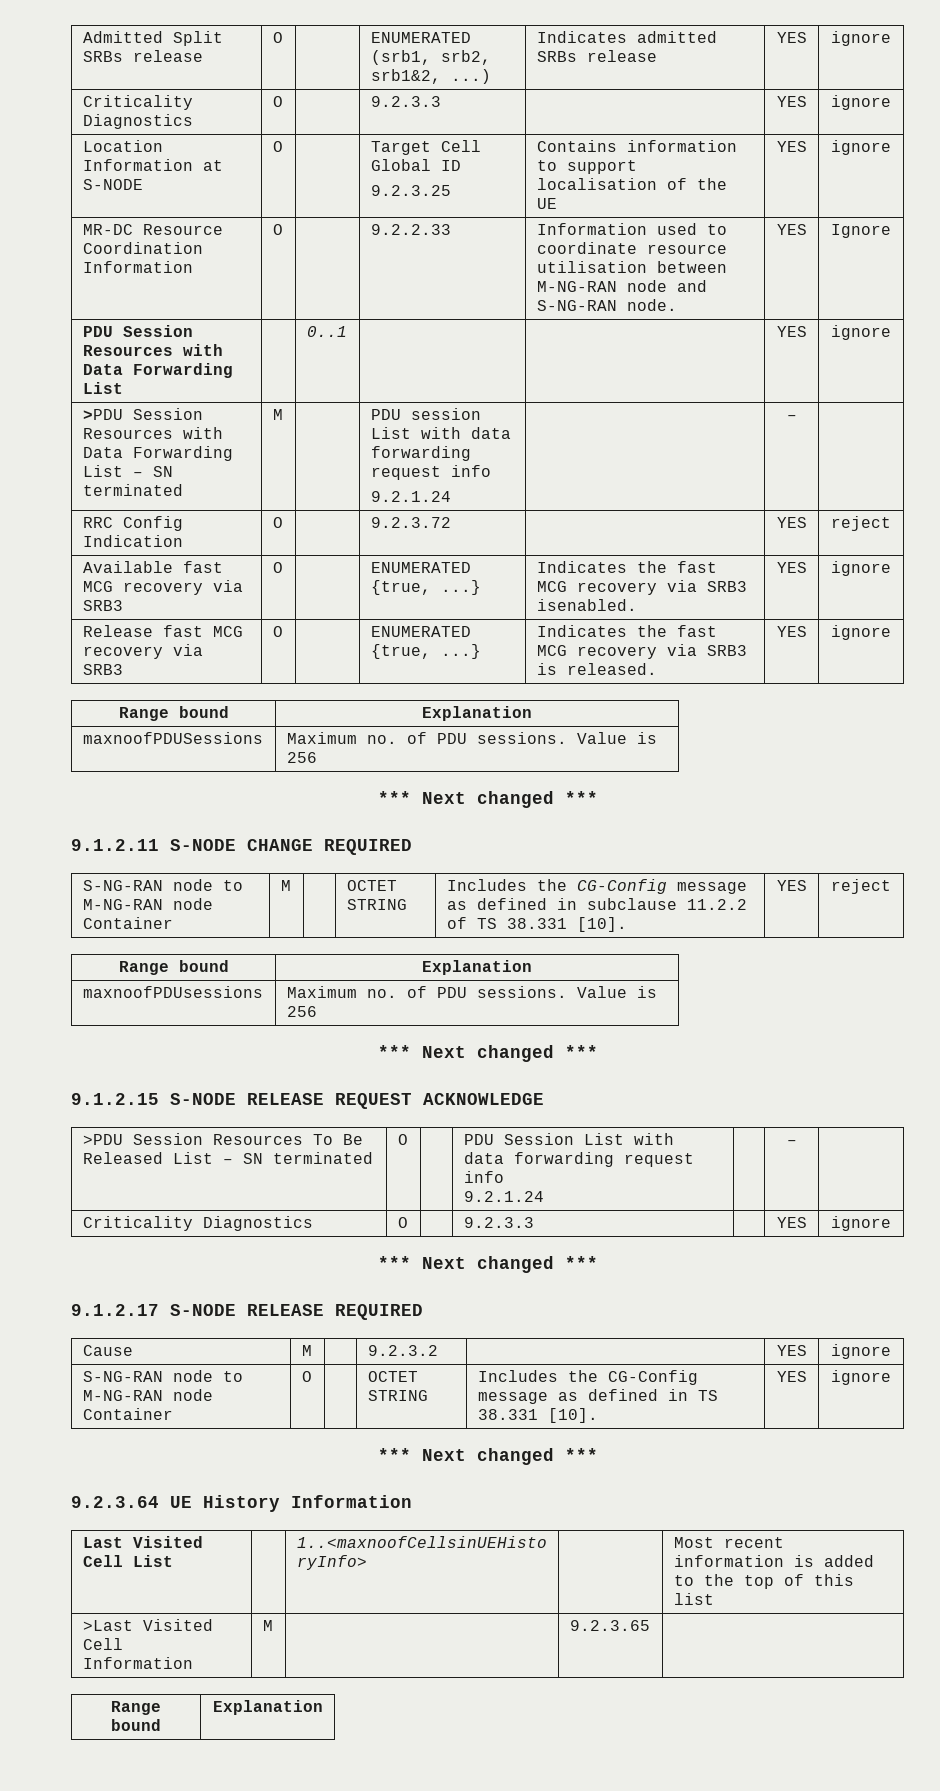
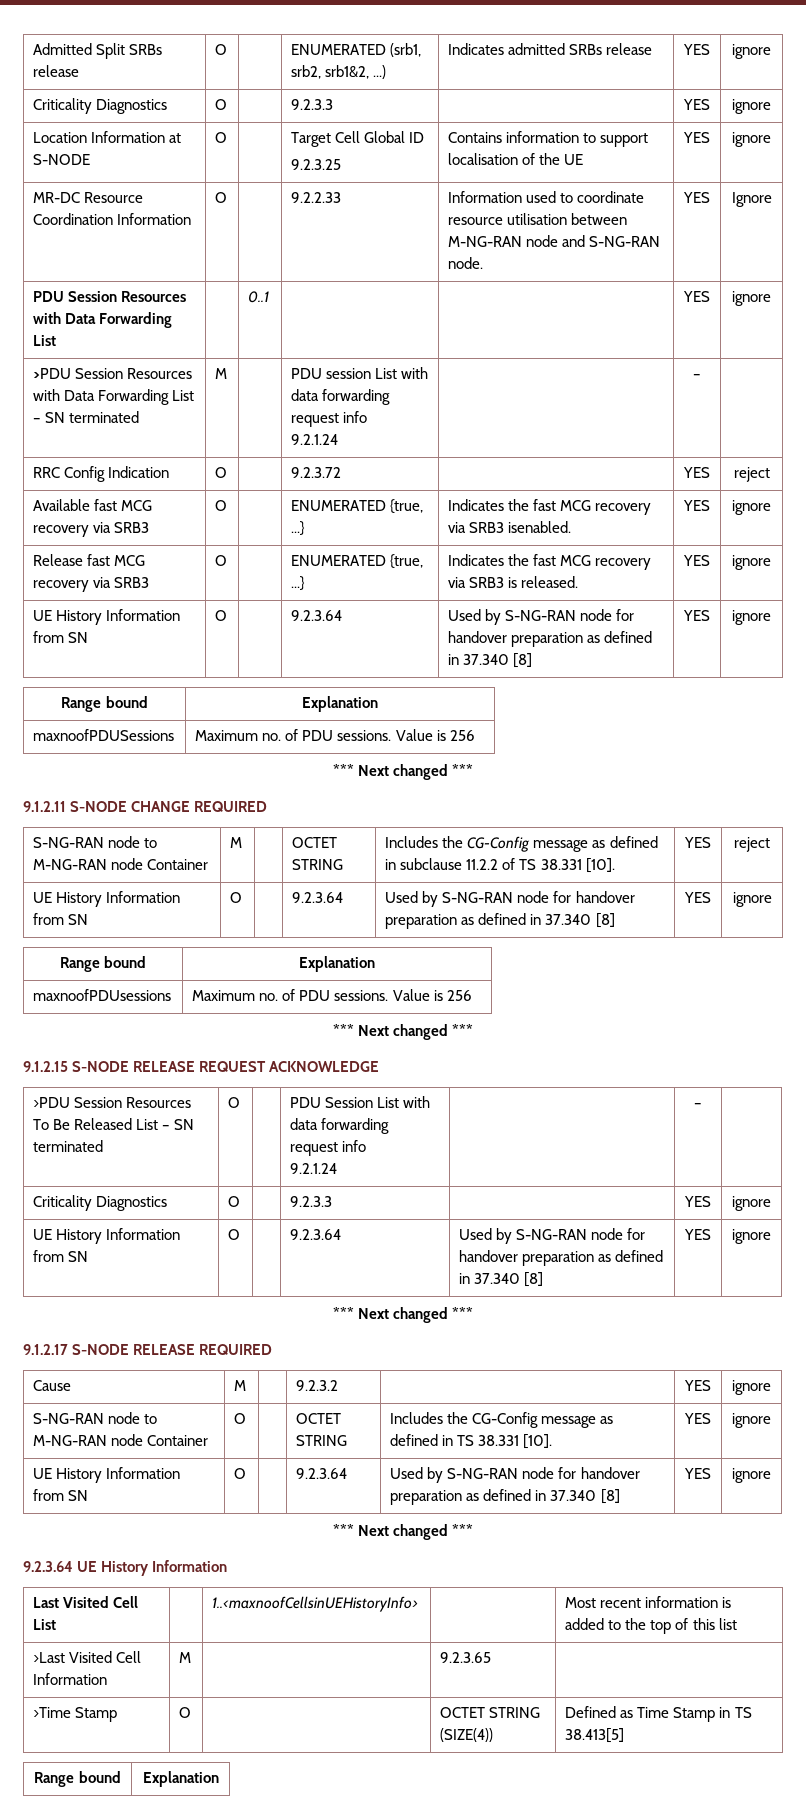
  Release fast MCG recovery via SRB3 | O | | ENUMERATED {true, ...} | Indicates the fast MCG recovery via SRB3 is released. | YES | ignore
+ UE History Information from SN | O | | 9.2.3.64 | Used by S-NG-RAN node for handover preparation as defined in 37.340 [8] | YES | ignore
  S-NG-RAN node to M-NG-RAN node Container | M | | OCTET STRING | Includes the CG-Config message as defined in subclause 11.2.2 of TS 38.331 [10]. | YES | reject
+ UE History Information from SN | O | | 9.2.3.64 | Used by S-NG-RAN node for handover preparation as defined in 37.340 [8] | YES | ignore
  >PDU Session Resources To Be Released List – SN terminated | O | | PDU Session List with data forwarding request info
  9.2.1.24 | | – |
  Criticality Diagnostics | O | | 9.2.3.3 | | YES | ignore
+ UE History Information from SN | O | | 9.2.3.64 | Used by S-NG-RAN node for handover preparation as defined in 37.340 [8] | YES | ignore
  S-NG-RAN node to M-NG-RAN node Container | O | | OCTET STRING | Includes the CG-Config message as defined in TS 38.331 [10]. | YES | ignore
+ UE History Information from SN | O | | 9.2.3.64 | Used by S-NG-RAN node for handover preparation as defined in 37.340 [8] | YES | ignore
+ >Time Stamp | O | | OCTET STRING (SIZE(4)) | Defined as Time Stamp in TS 38.413[5]

